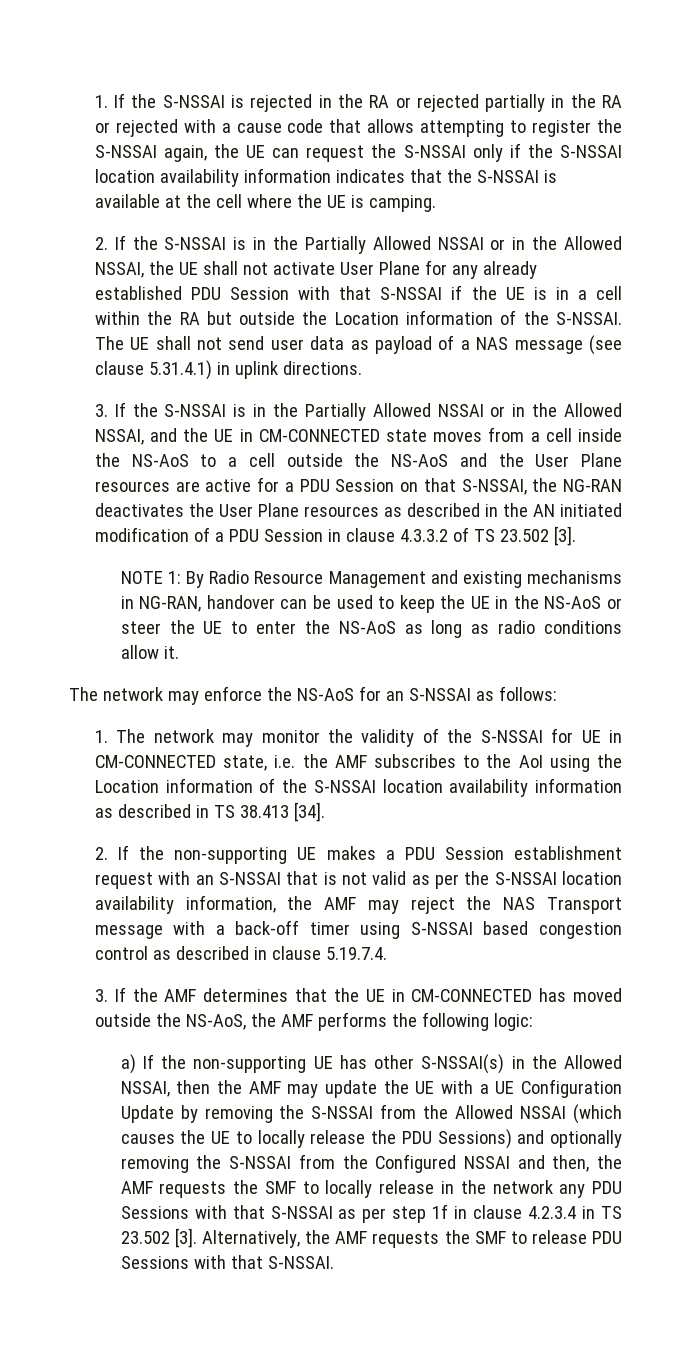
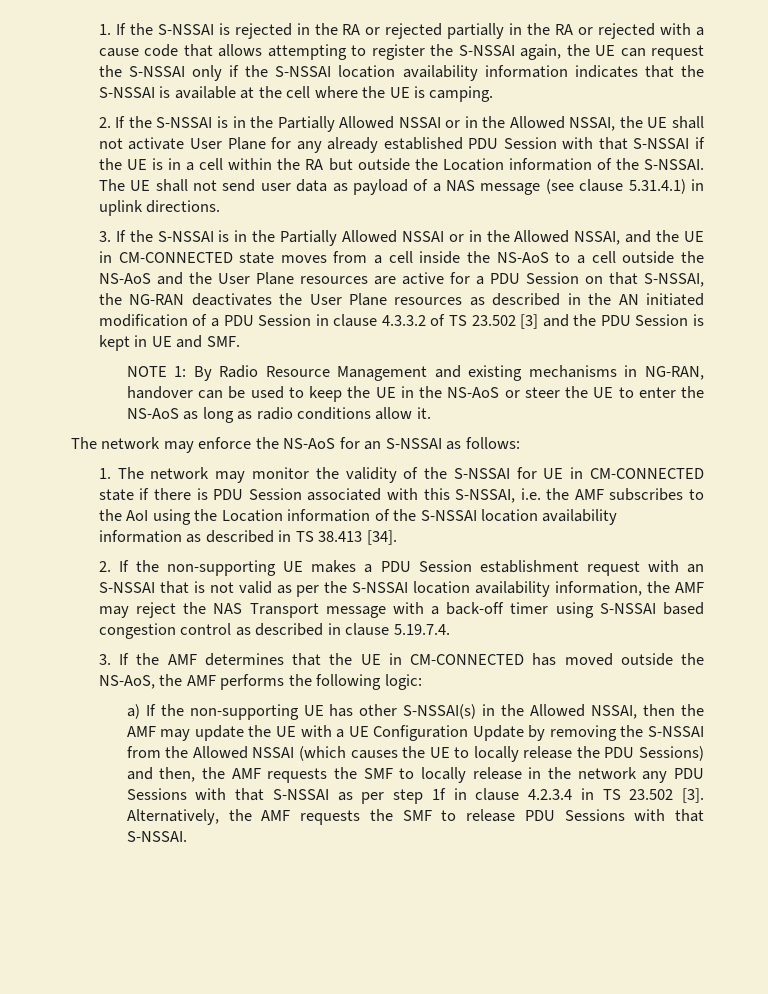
- 3. If the S-NSSAI is in the Partially Allowed NSSAI or in the Allowed NSSAI, and the UE in CM-CONNECTED state moves from a cell inside the NS-AoS to a cell outside the NS-AoS and the User Plane resources are active for a PDU Session on that S-NSSAI, the NG-RAN deactivates the User Plane resources as described in the AN initiated modification of a PDU Session in clause 4.3.3.2 of TS 23.502 [3].
+ 3. If the S-NSSAI is in the Partially Allowed NSSAI or in the Allowed NSSAI, and the UE in CM-CONNECTED state moves from a cell inside the NS-AoS to a cell outside the NS-AoS and the User Plane resources are active for a PDU Session on that S-NSSAI, the NG-RAN deactivates the User Plane resources as described in the AN initiated modification of a PDU Session in clause 4.3.3.2 of TS 23.502 [3] and the PDU Session is kept in UE and SMF.
- 1. The network may monitor the validity of the S-NSSAI for UE in CM-CONNECTED state, i.e. the AMF subscribes to the AoI using the Location information of the S-NSSAI location availability information as described in TS 38.413 [34].
+ 1. The network may monitor the validity of the S-NSSAI for UE in CM-CONNECTED state if there is PDU Session associated with this S-NSSAI, i.e. the AMF subscribes to the AoI using the Location information of the S-NSSAI location availability information as described in TS 38.413 [34].
- a) If the non-supporting UE has other S-NSSAI(s) in the Allowed NSSAI, then the AMF may update the UE with a UE Configuration Update by removing the S-NSSAI from the Allowed NSSAI (which causes the UE to locally release the PDU Sessions) and optionally removing the S-NSSAI from the Configured NSSAI and then, the AMF requests the SMF to locally release in the network any PDU Sessions with that S-NSSAI as per step 1f in clause 4.2.3.4 in TS 23.502 [3].
+ a) If the non-supporting UE has other S-NSSAI(s) in the Allowed NSSAI, then the AMF may update the UE with a UE Configuration Update by removing the S-NSSAI from the Allowed NSSAI (which causes the UE to locally release the PDU Sessions) and then, the AMF requests the SMF to locally release in the network any PDU Sessions with that S-NSSAI as per step 1f in clause 4.2.3.4 in TS 23.502 [3].

